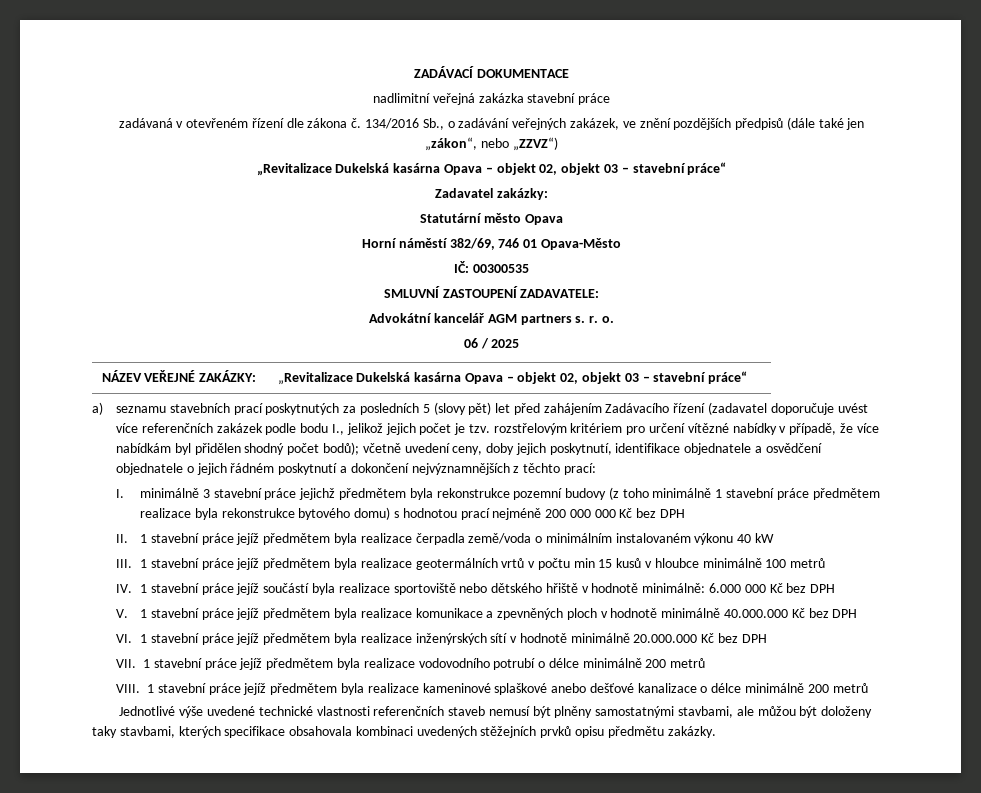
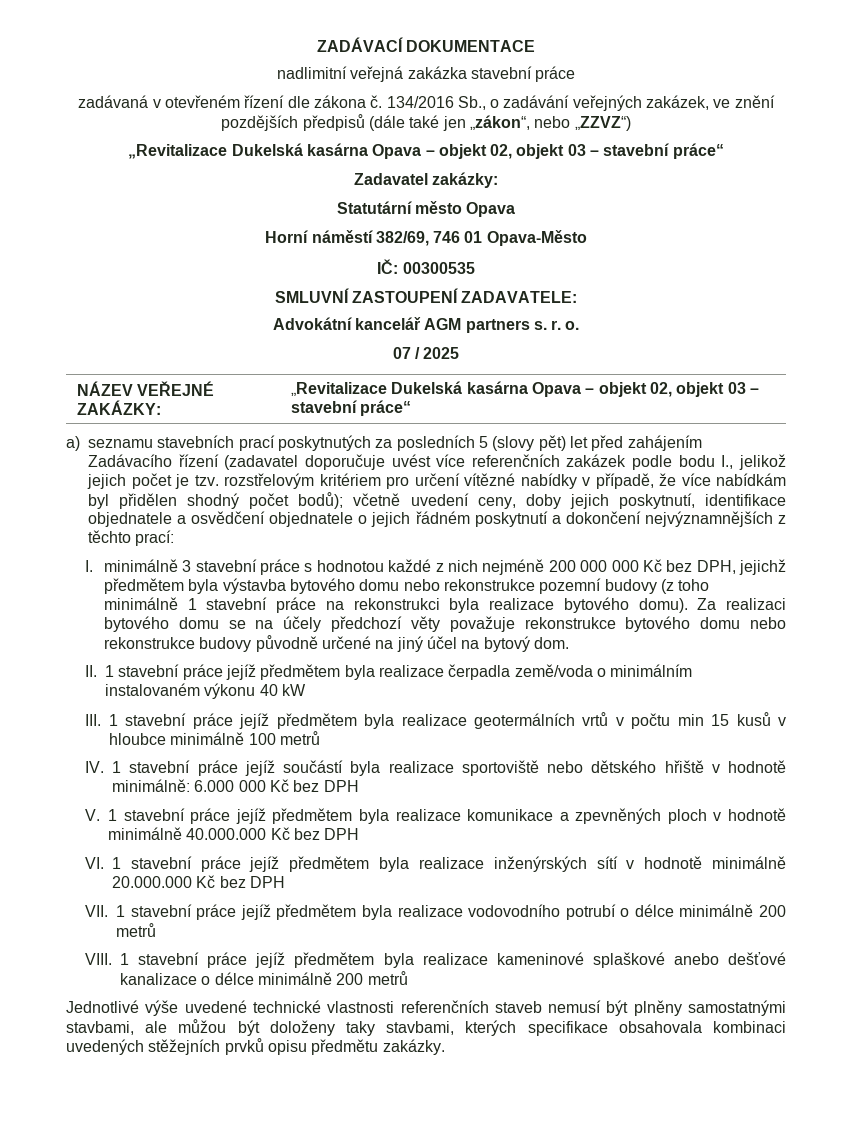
- 06 / 2025
+ 07 / 2025
- I. minimálně 3 stavební práce jejichž předmětem byla rekonstrukce pozemní budovy (z toho minimálně 1 stavební práce předmětem realizace byla rekonstrukce bytového domu) s hodnotou prací nejméně 200 000 000 Kč bez DPH
+ I. minimálně 3 stavební práce s hodnotou každé z nich nejméně 200 000 000 Kč bez DPH, jejichž předmětem byla výstavba bytového domu nebo rekonstrukce pozemní budovy (z toho minimálně 1 stavební práce na rekonstrukci byla realizace bytového domu). Za realizaci bytového domu se na účely předchozí věty považuje rekonstrukce bytového domu nebo rekonstrukce budovy původně určené na jiný účel na bytový dom.

